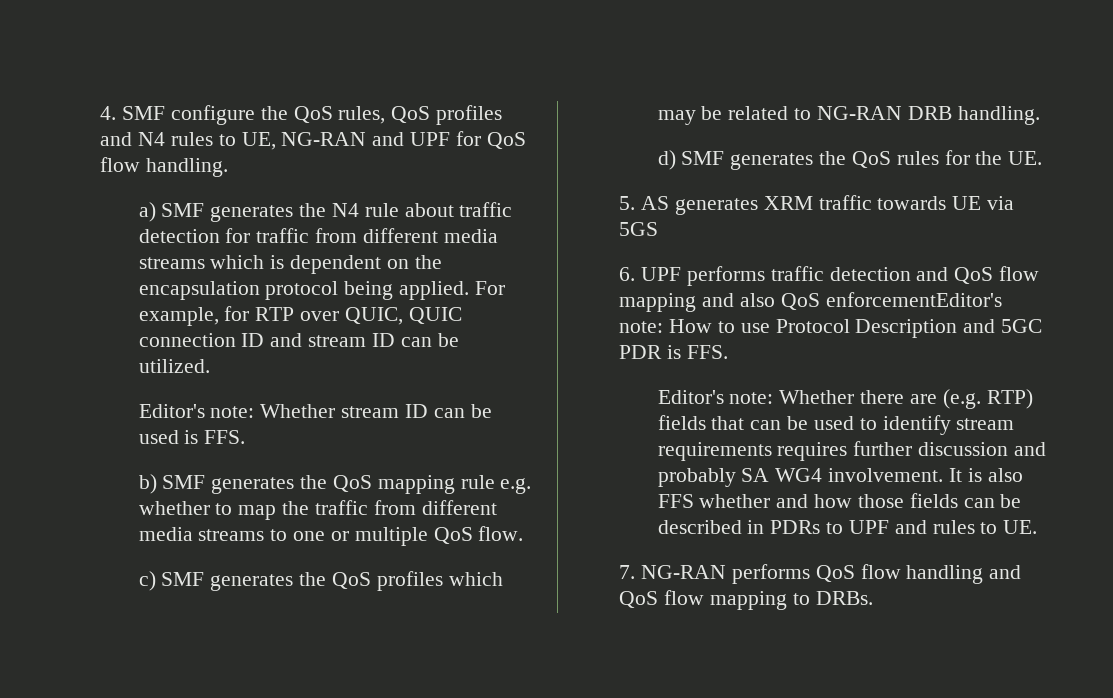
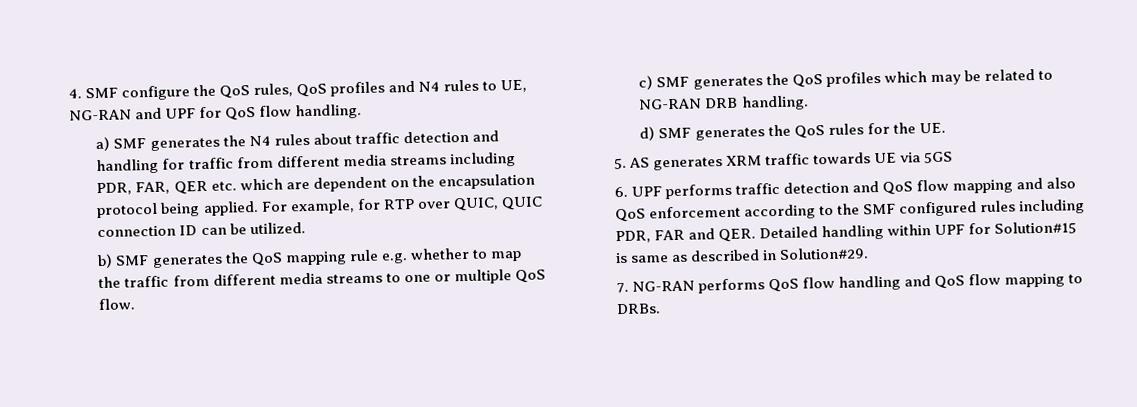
- a) SMF generates the N4 rule about traffic detection for traffic from different media streams which is dependent on the encapsulation protocol being applied.
+ a) SMF generates the N4 rules about traffic detection and handling for traffic from different media streams including PDR, FAR, QER etc. which are dependent on the encapsulation protocol being applied.
- For example, for RTP over QUIC, QUIC connection ID and stream ID can be utilized.
+ For example, for RTP over QUIC, QUIC connection ID can be utilized.
- Editor's note: Whether stream ID can be used is FFS.
- 6. UPF performs traffic detection and QoS flow mapping and also QoS enforcementEditor's note: How to use Protocol Description and 5GC PDR is FFS.
- Editor's note: Whether there are (e.g. RTP) fields that can be used to identify stream requirements requires further discussion and probably SA WG4 involvement. It is also FFS whether and how those fields can be described in PDRs to UPF and rules to UE.
+ 6. UPF performs traffic detection and QoS flow mapping and also QoS enforcement according to the SMF configured rules including PDR, FAR and QER. Detailed handling within UPF for Solution#15 is same as described in Solution#29.

